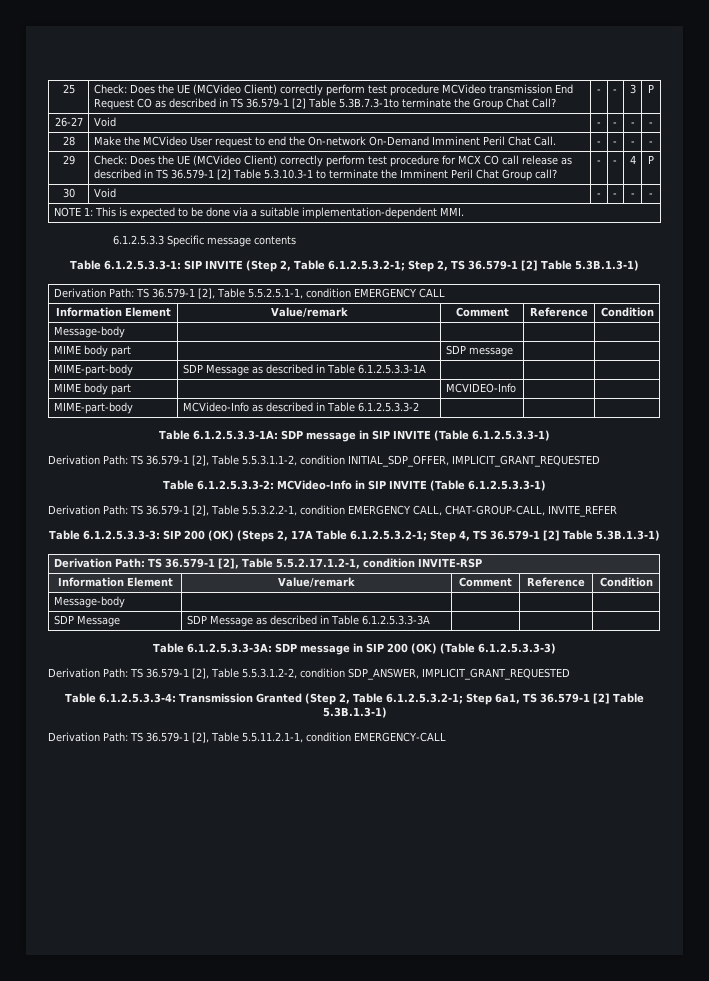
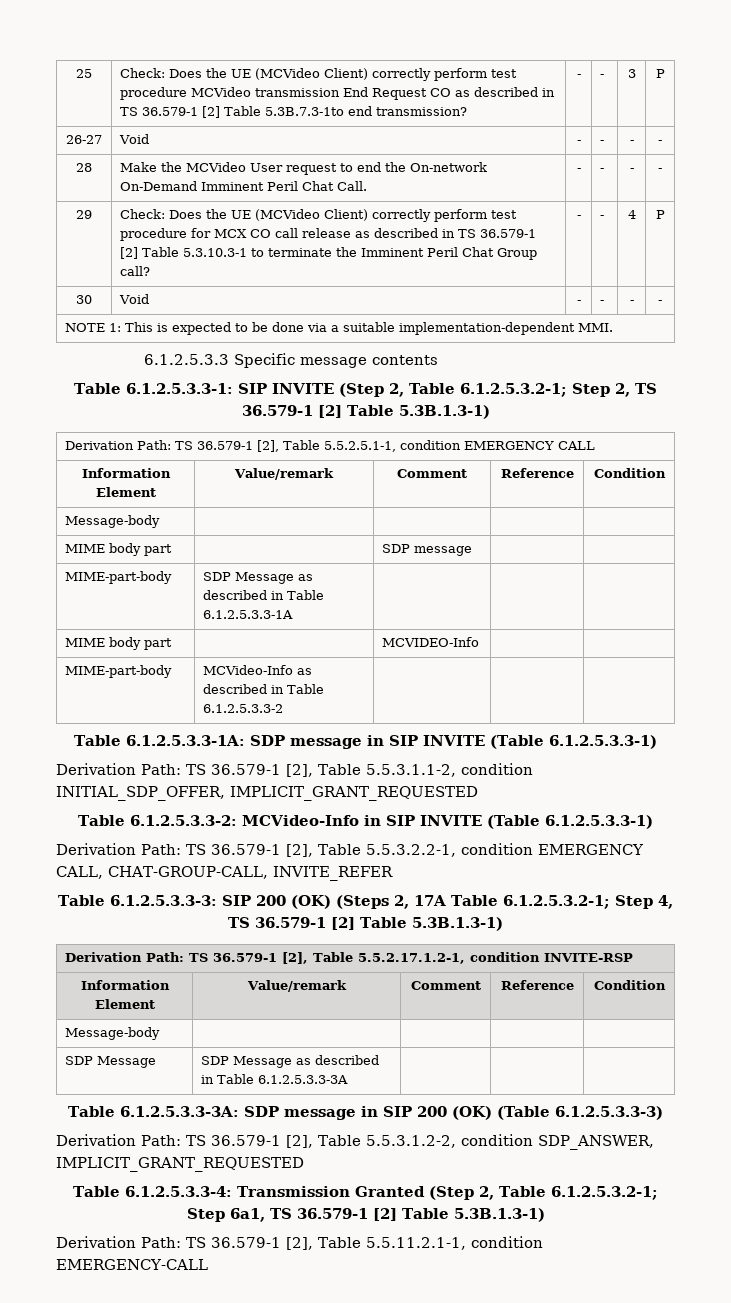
- 25 | Check: Does the UE (MCVideo Client) correctly perform test procedure MCVideo transmission End Request CO as described in TS 36.579-1 [2] Table 5.3B.7.3-1to terminate the Group Chat Call? | - | - | 3 | P
+ 25 | Check: Does the UE (MCVideo Client) correctly perform test procedure MCVideo transmission End Request CO as described in TS 36.579-1 [2] Table 5.3B.7.3-1to end transmission? | - | - | 3 | P

